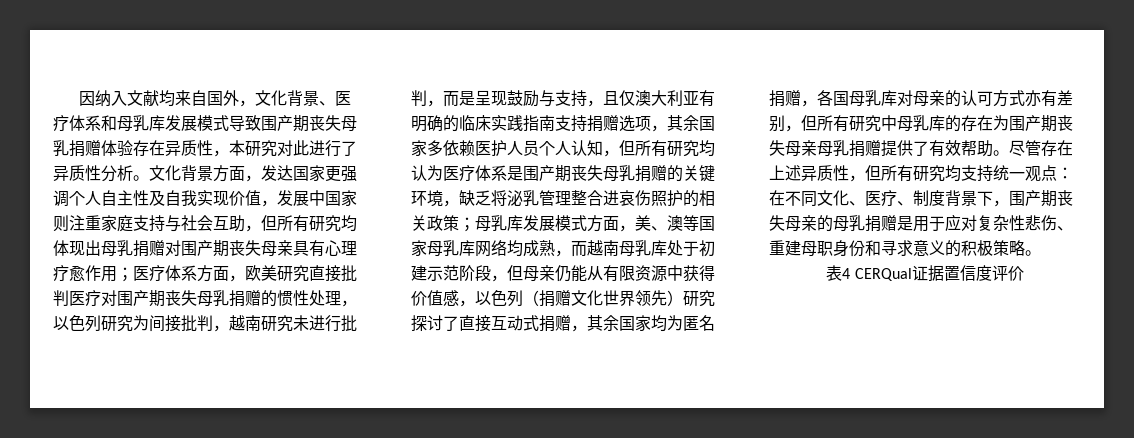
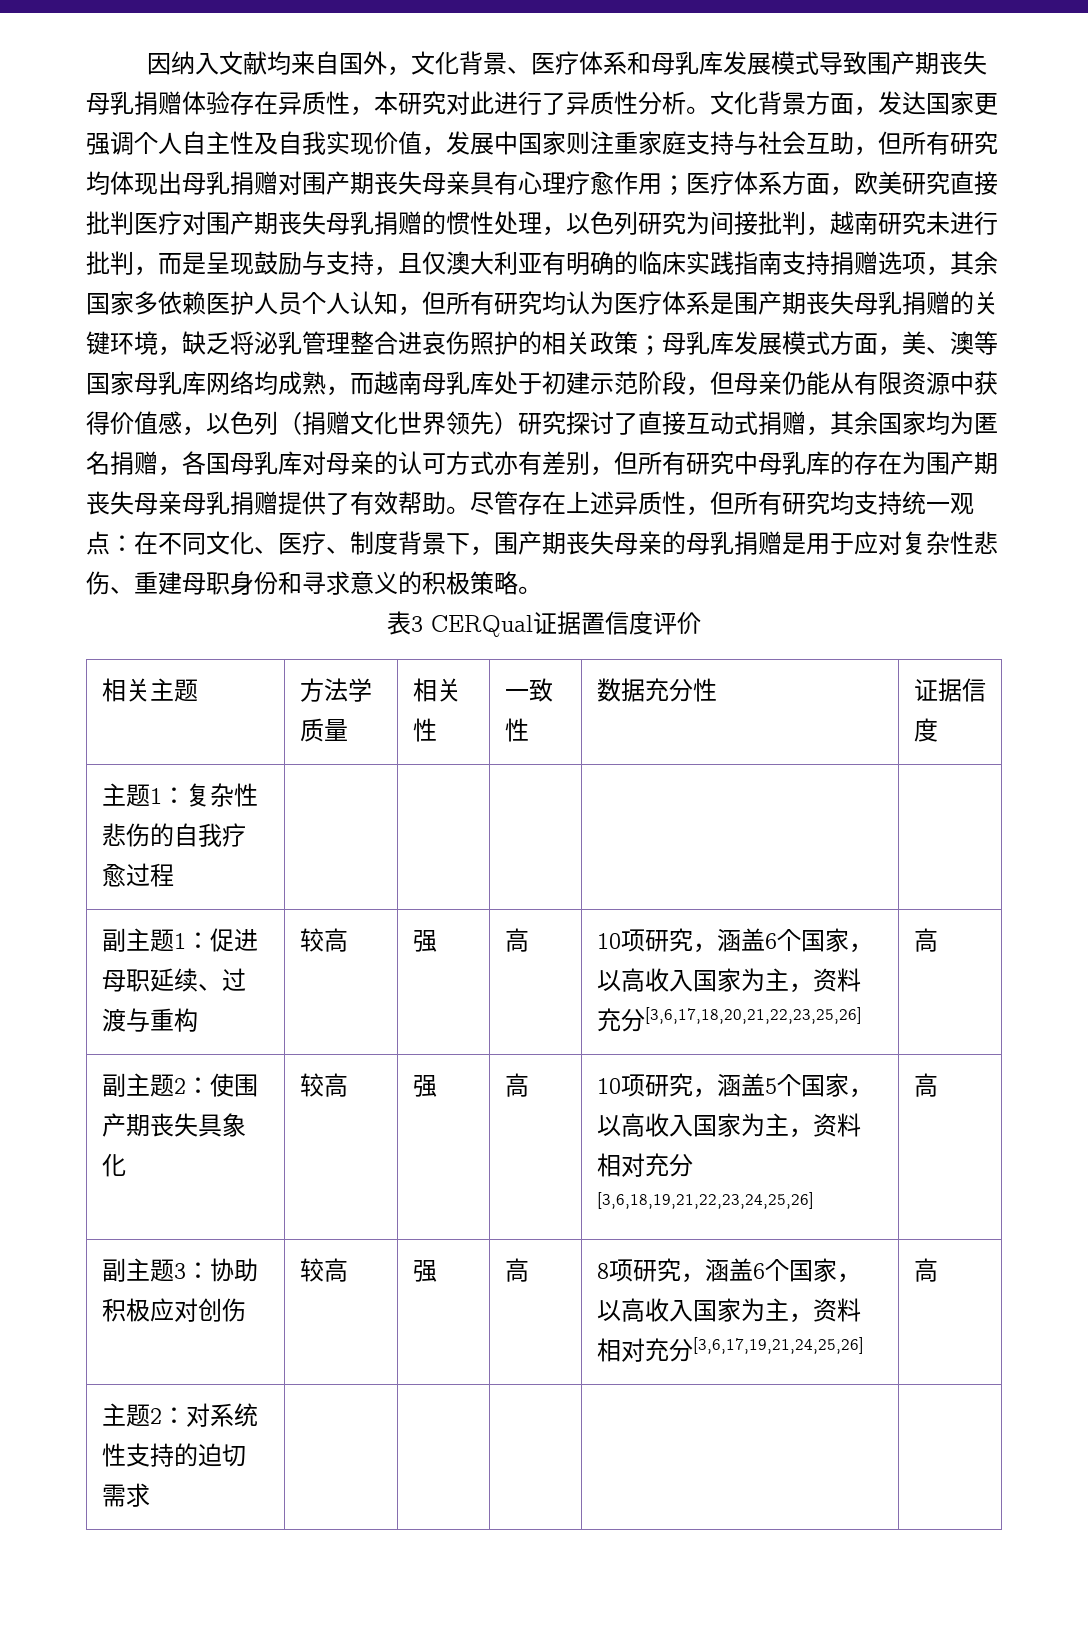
- 表4 CERQual证据置信度评价
+ 表3 CERQual证据置信度评价
+ 相关主题 | 方法学质量 | 相关性 | 一致性 | 数据充分性 | 证据信度
+ 主题1：复杂性悲伤的自我疗愈过程 | | | | |
+ 副主题1：促进母职延续、过渡与重构 | 较高 | 强 | 高 | 10项研究，涵盖6个国家，以高收入国家为主，资料充分[3,6,17,18,20,21,22,23,25,26] | 高
+ 副主题2：使围产期丧失具象化 | 较高 | 强 | 高 | 10项研究，涵盖5个国家，以高收入国家为主，资料相对充分[3,6,18,19,21,22,23,24,25,26] | 高
+ 副主题3：协助积极应对创伤 | 较高 | 强 | 高 | 8项研究，涵盖6个国家，以高收入国家为主，资料相对充分[3,6,17,19,21,24,25,26] | 高
+ 主题2：对系统性支持的迫切需求 | | | | |

